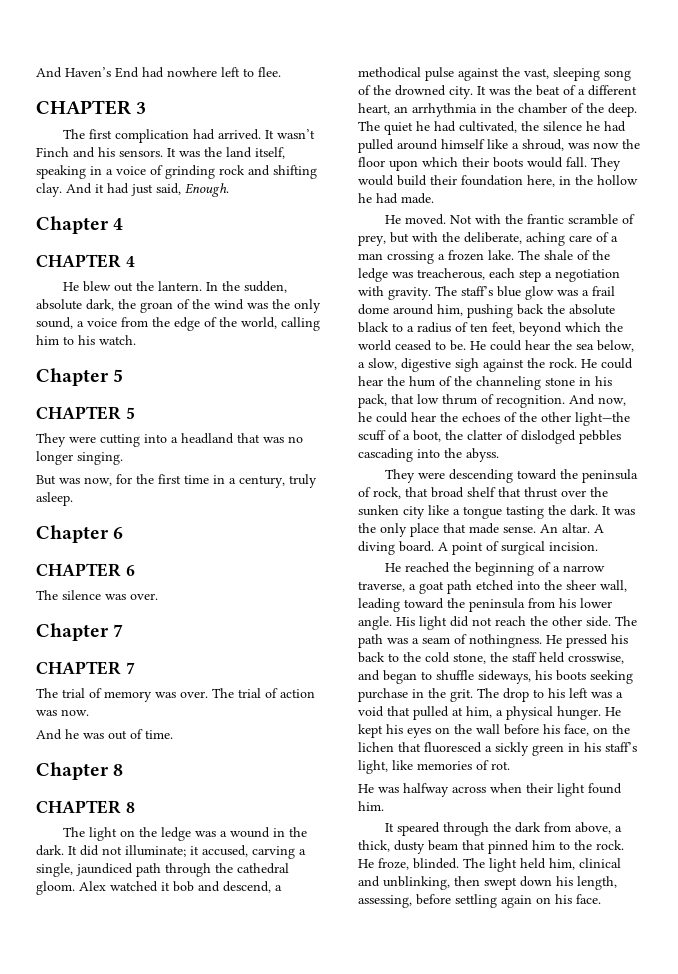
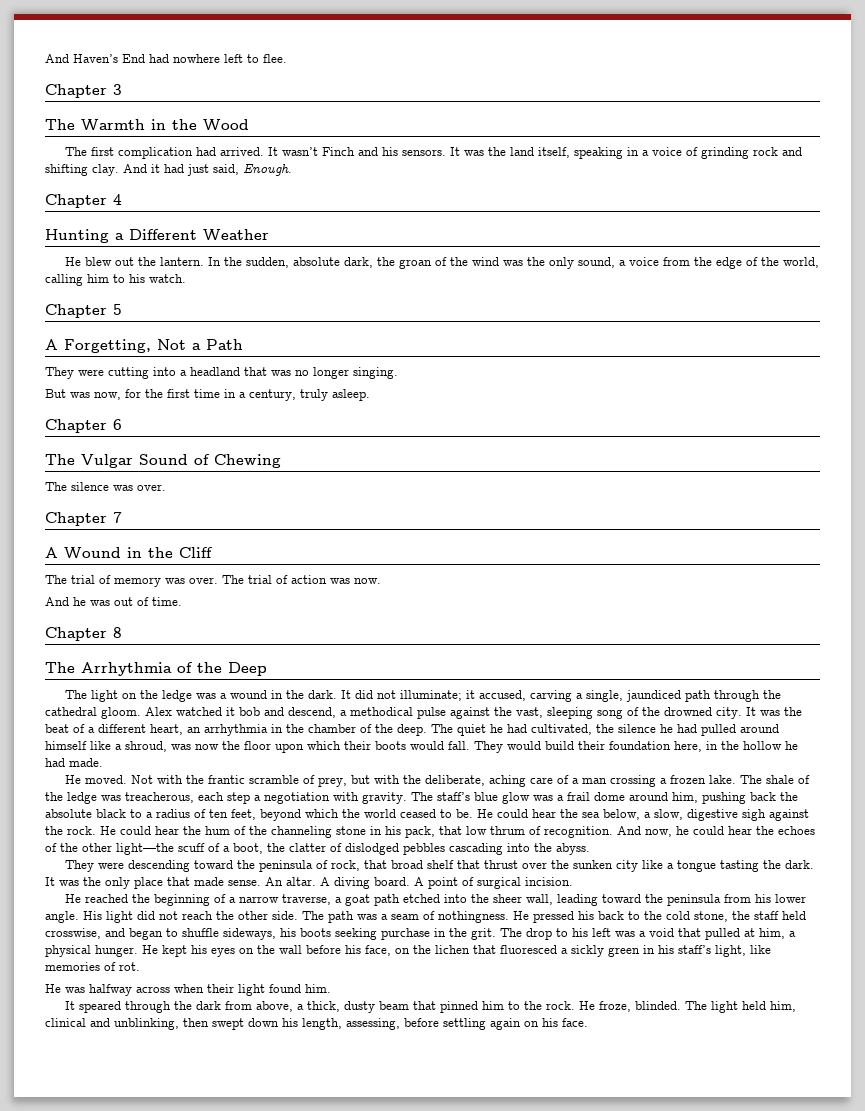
- CHAPTER 3
+ Chapter 3
+ The Warmth in the Wood
- CHAPTER 4
+ Hunting a Different Weather
- CHAPTER 5
+ A Forgetting, Not a Path
- CHAPTER 6
+ The Vulgar Sound of Chewing
- CHAPTER 7
+ A Wound in the Cliff
- CHAPTER 8
+ The Arrhythmia of the Deep

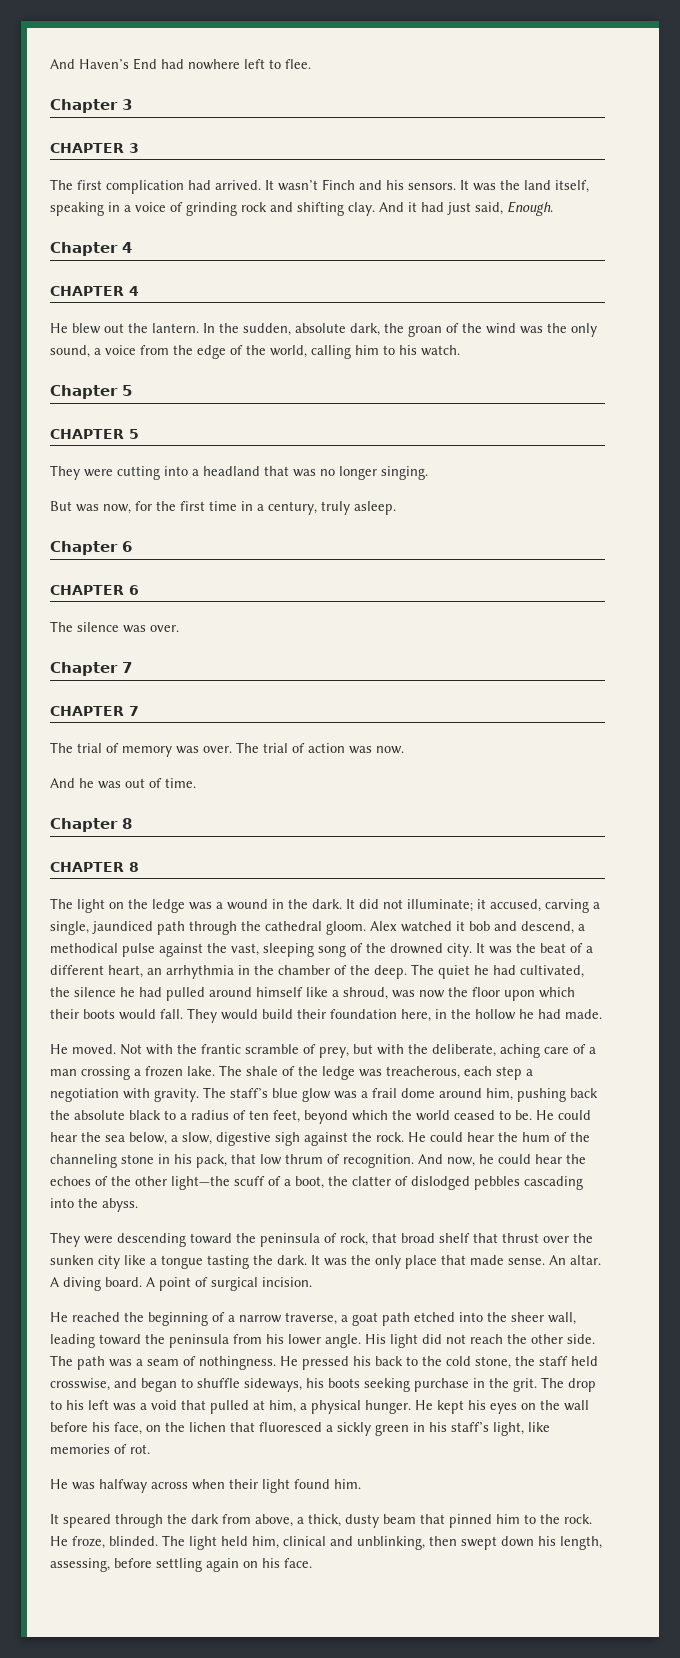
- The Warmth in the Wood
+ CHAPTER 3
- Hunting a Different Weather
+ CHAPTER 4
- A Forgetting, Not a Path
+ CHAPTER 5
- The Vulgar Sound of Chewing
+ CHAPTER 6
- A Wound in the Cliff
+ CHAPTER 7
- The Arrhythmia of the Deep
+ CHAPTER 8

